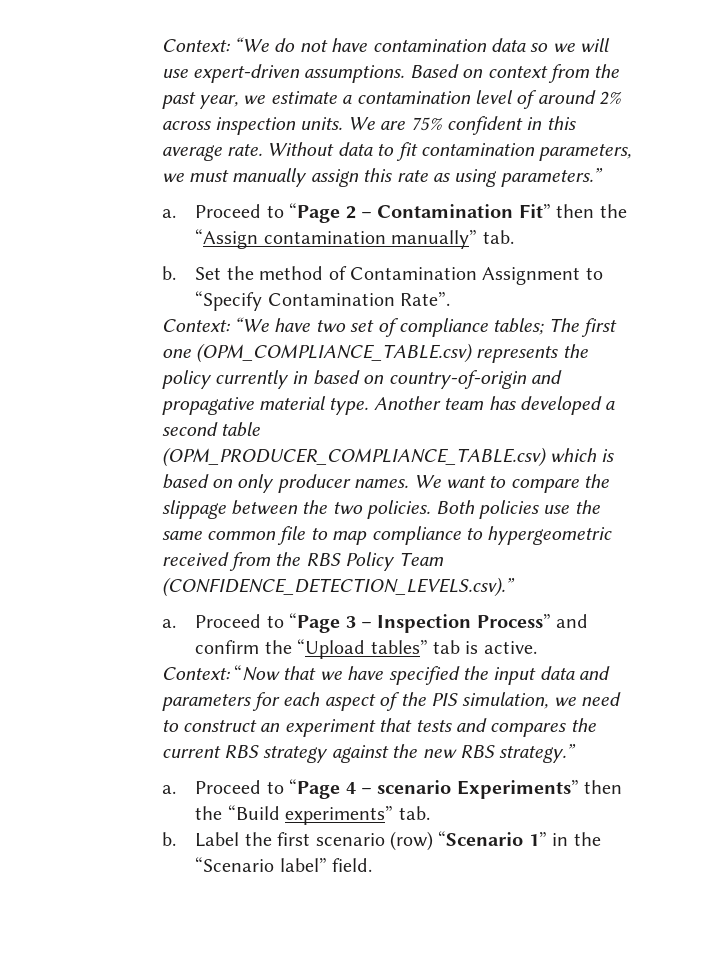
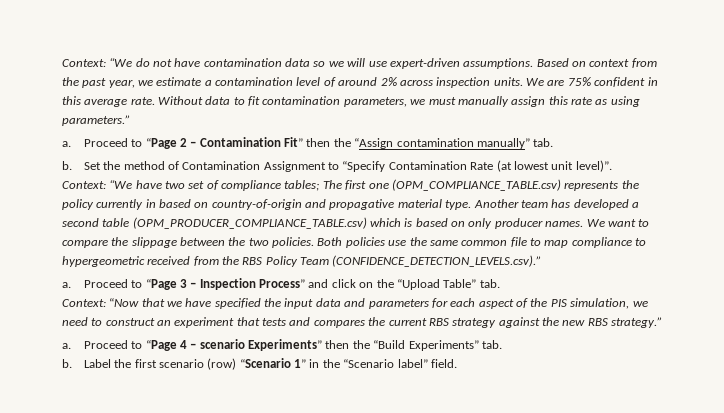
- Set the method of Contamination Assignment to “Specify Contamination Rate”.
+ Set the method of Contamination Assignment to “Specify Contamination Rate (at lowest unit level)”.
- Proceed to “Page 3 – Inspection Process” and confirm the “Upload tables” tab is active.
+ Proceed to “Page 3 – Inspection Process” and click on the “Upload Table” tab.
- Proceed to “Page 4 – scenario Experiments” then the “Build experiments” tab.
+ Proceed to “Page 4 – scenario Experiments” then the “Build Experiments” tab.

